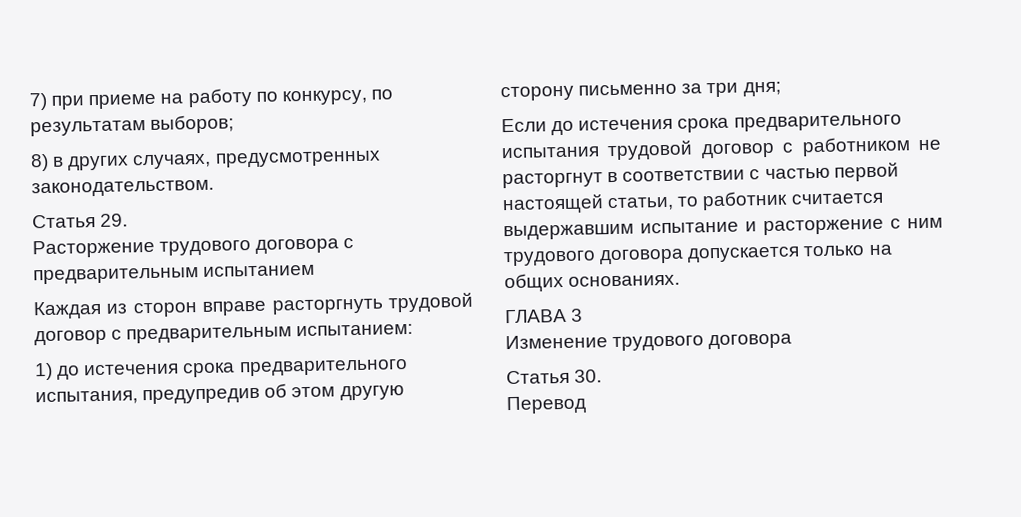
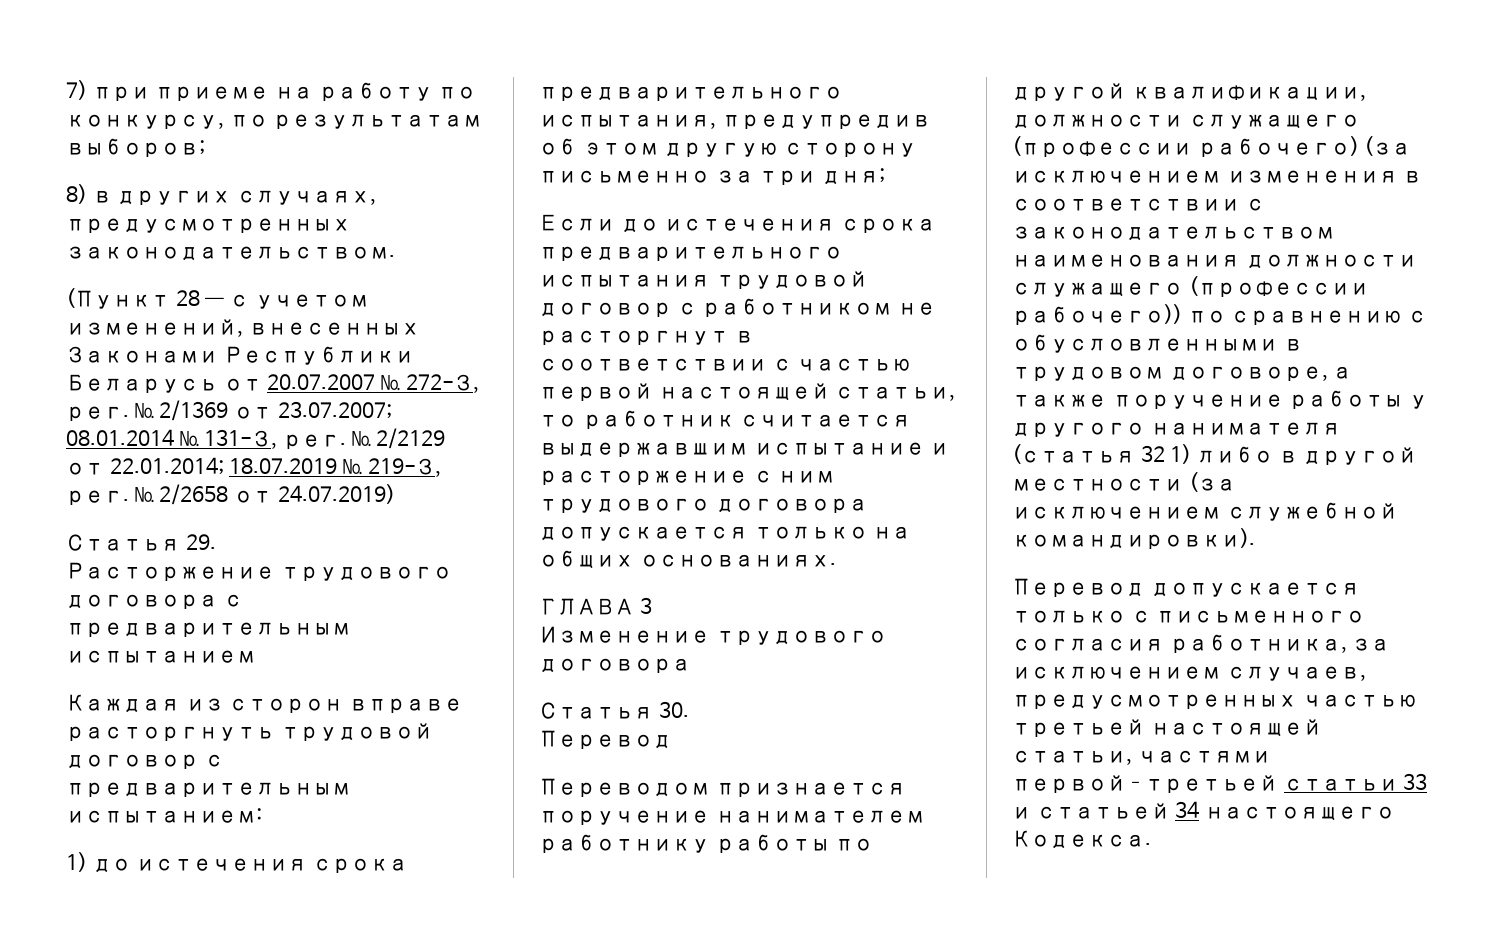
+ (Пункт 28 — с учетом изменений, внесенных Законами Республики Беларусь от 20.07.2007 № 272-З, рег. № 2/1369 от 23.07.2007; 08.01.2014 № 131-З, рег. № 2/2129 от 22.01.2014; 18.07.2019 № 219-З, рег. № 2/2658 от 24.07.2019)
+ Переводом признается поручение нанимателем работнику работы по другой квалификации, должности служащего (профессии рабочего) (за исключением изменения в соответствии с законодательством наименования должности служащего (профессии рабочего)) по сравнению с обусловленными в трудовом договоре, а также поручение работы у другого нанимателя (статья 32 1) либо в другой местности (за исключением служебной командировки).
+ Перевод допускается только с письменного согласия работника, за исключением случаев, предусмотренных частью третьей настоящей статьи, частями первой–третьей статьи 33 и статьей 34 настоящего Кодекса.

